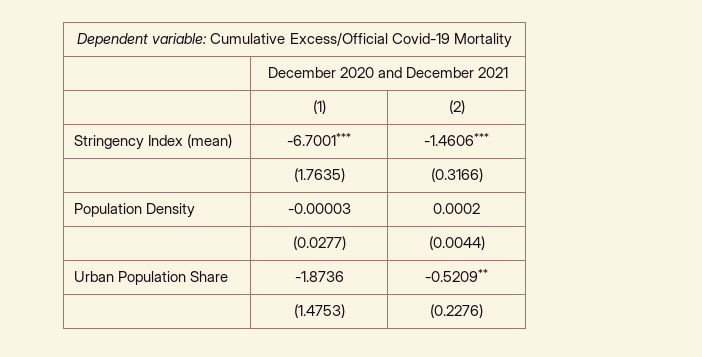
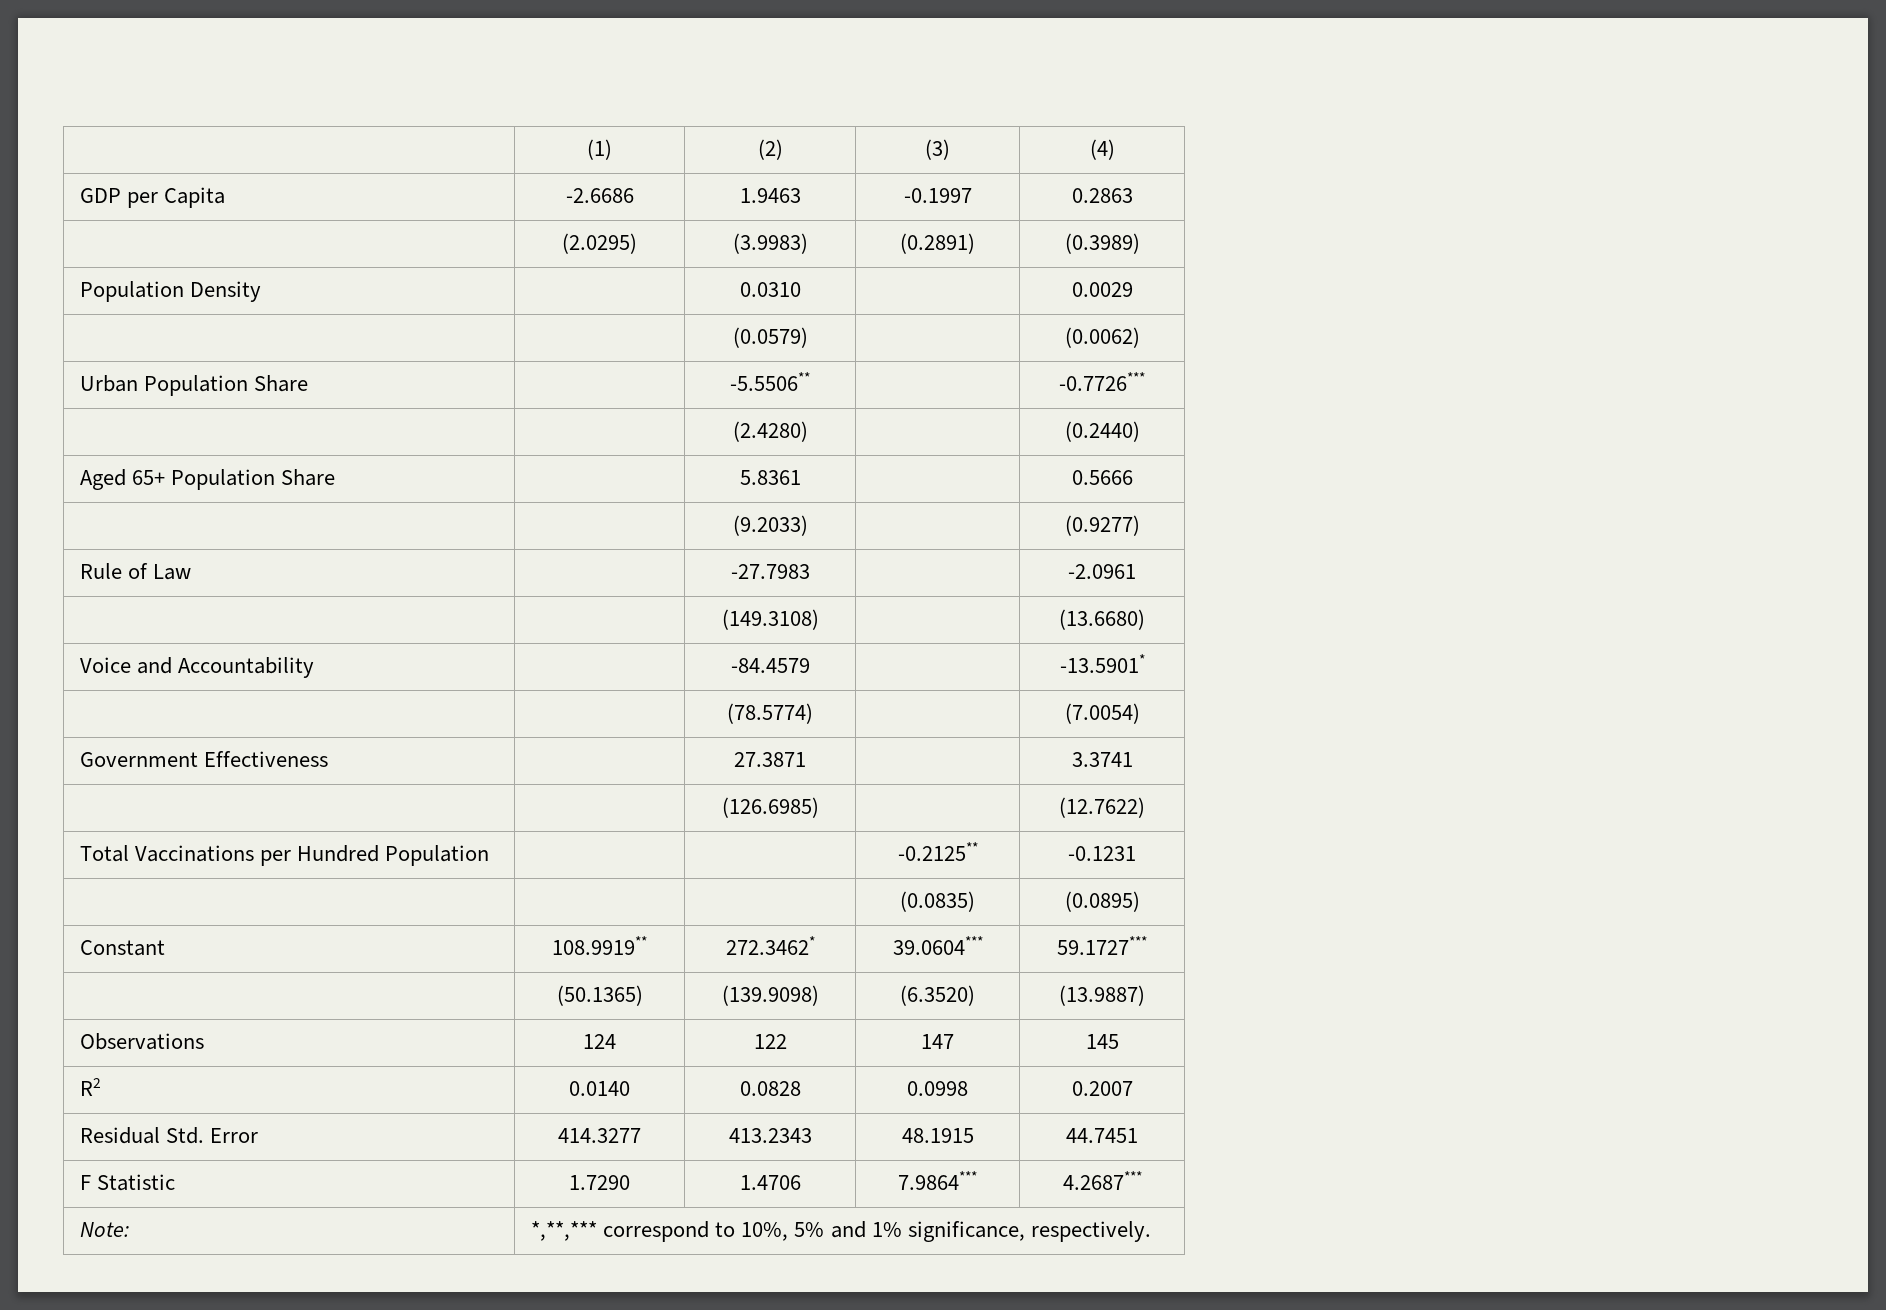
- Dependent variable: Cumulative Excess/Official Covid-19 Mortality
- | December 2020 and December 2021
- | (1) | (2)
- Stringency Index (mean) | -6.7001*** | -1.4606***
- | (1.7635) | (0.3166)
- Population Density | -0.00003 | 0.0002
- | (0.0277) | (0.0044)
- Urban Population Share | -1.8736 | -0.5209**
- | (1.4753) | (0.2276)
+ | (1) | (2) | (3) | (4)
+ GDP per Capita | -2.6686 | 1.9463 | -0.1997 | 0.2863
+ | (2.0295) | (3.9983) | (0.2891) | (0.3989)
+ Population Density | | 0.0310 | | 0.0029
+ | | (0.0579) | | (0.0062)
+ Urban Population Share | | -5.5506** | | -0.7726***
+ | | (2.4280) | | (0.2440)
+ Aged 65+ Population Share | | 5.8361 | | 0.5666
+ | | (9.2033) | | (0.9277)
+ Rule of Law | | -27.7983 | | -2.0961
+ | | (149.3108) | | (13.6680)
+ Voice and Accountability | | -84.4579 | | -13.5901*
+ | | (78.5774) | | (7.0054)
+ Government Effectiveness | | 27.3871 | | 3.3741
+ | | (126.6985) | | (12.7622)
+ Total Vaccinations per Hundred Population | | | -0.2125** | -0.1231
+ | | | (0.0835) | (0.0895)
+ Constant | 108.9919** | 272.3462* | 39.0604*** | 59.1727***
+ | (50.1365) | (139.9098) | (6.3520) | (13.9887)
+ Observations | 124 | 122 | 147 | 145
+ R2 | 0.0140 | 0.0828 | 0.0998 | 0.2007
+ Residual Std. Error | 414.3277 | 413.2343 | 48.1915 | 44.7451
+ F Statistic | 1.7290 | 1.4706 | 7.9864*** | 4.2687***
+ Note: | *,**,*** correspond to 10%, 5% and 1% significance, respectively.

